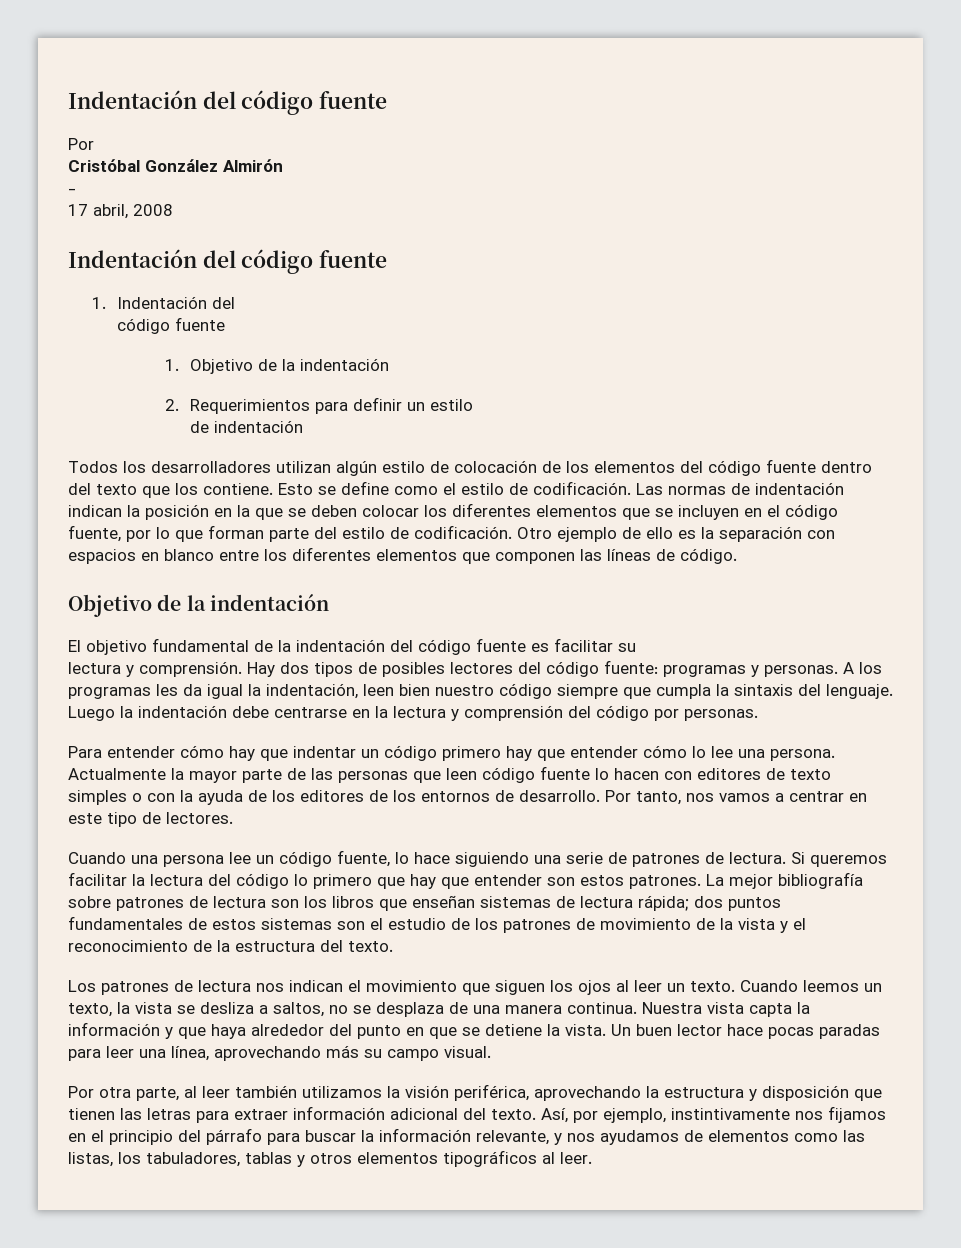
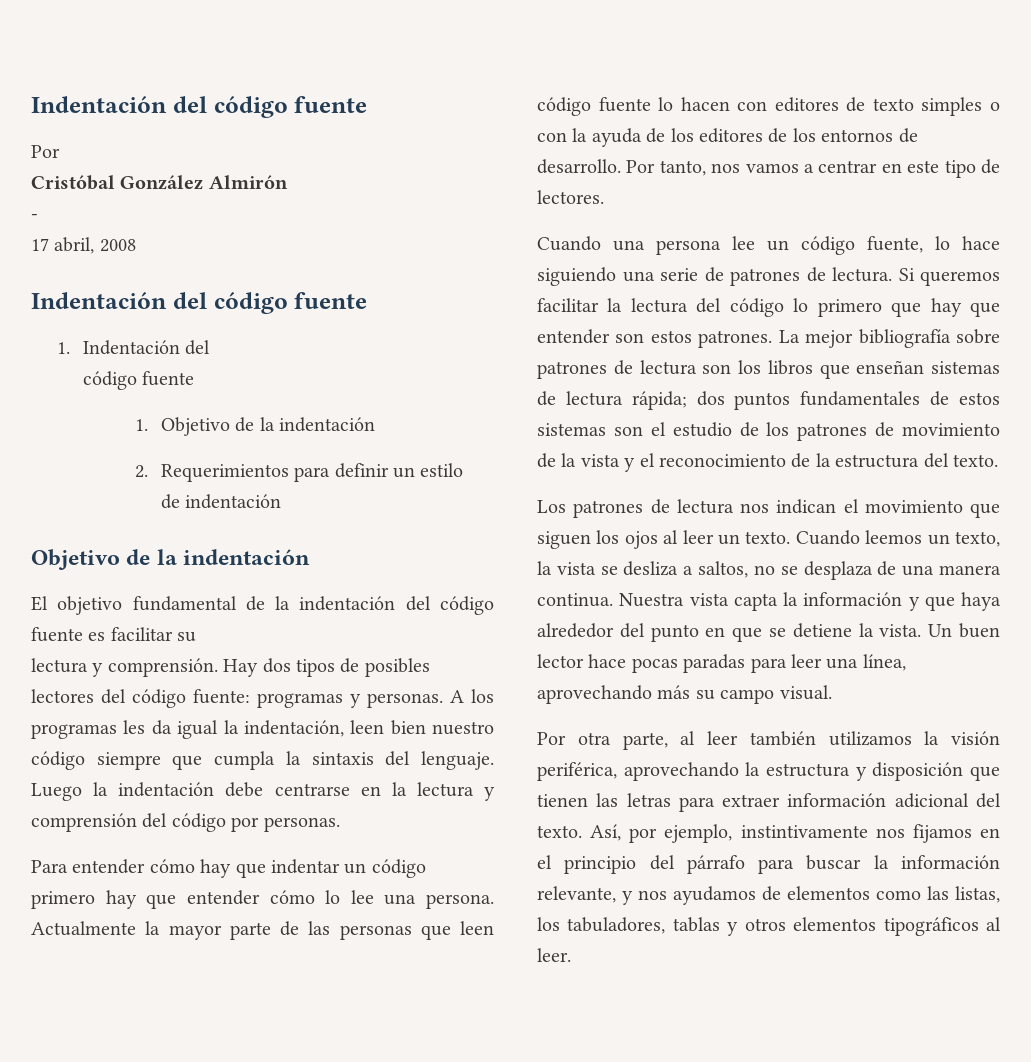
- Todos los desarrolladores utilizan algún estilo de colocación de los elementos del código fuente dentro del texto que los contiene. Esto se define como el estilo de codificación. Las normas de indentación indican la posición en la que se deben colocar los diferentes elementos que se incluyen en el código fuente, por lo que forman parte del estilo de codificación. Otro ejemplo de ello es la separación con espacios en blanco entre los diferentes elementos que componen las líneas de código.

